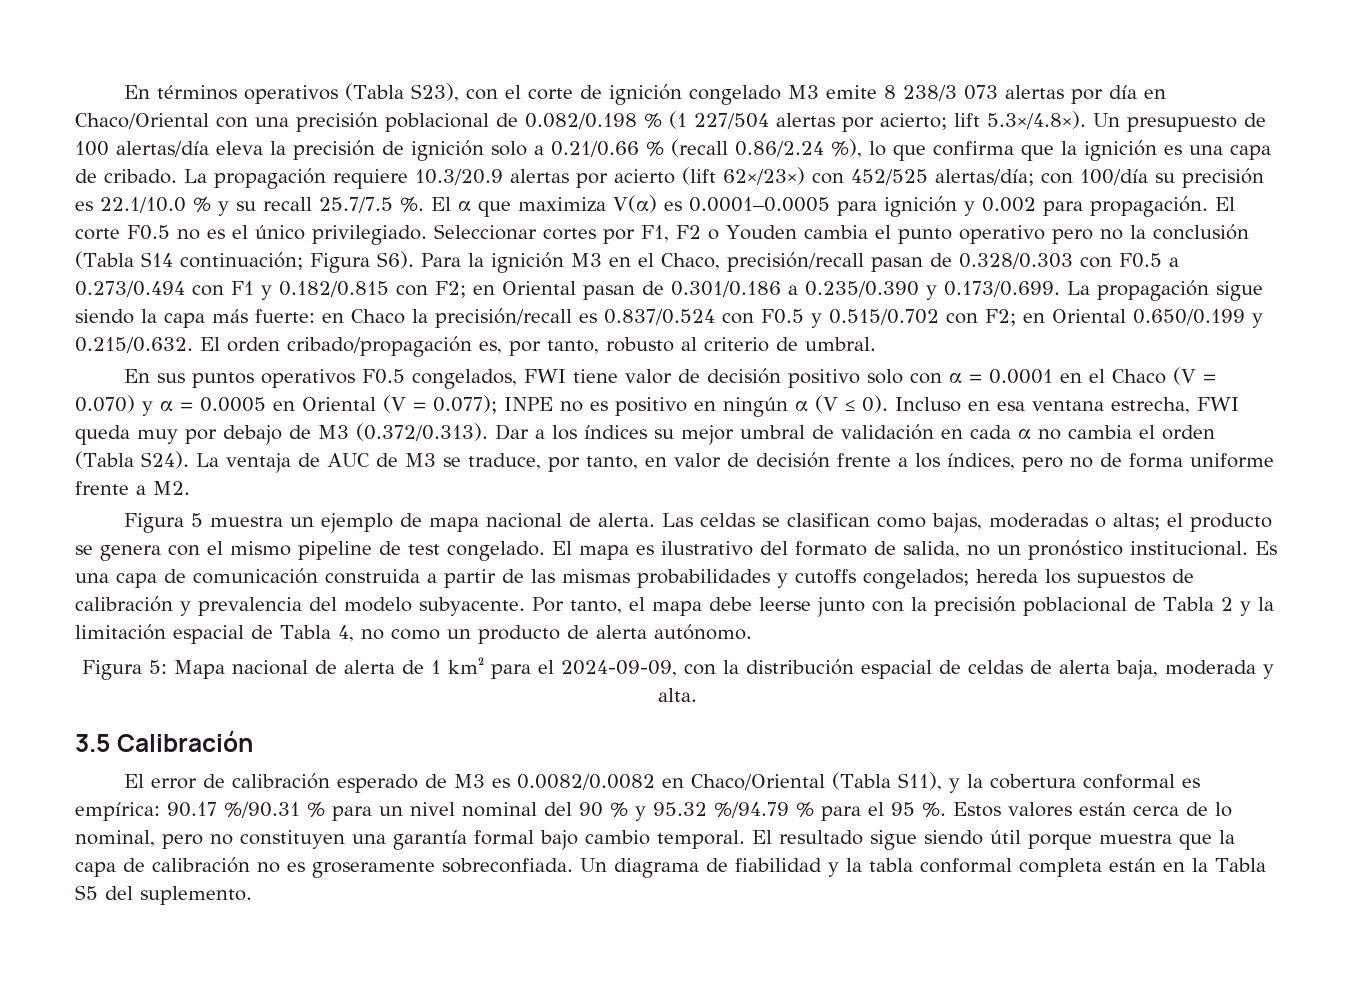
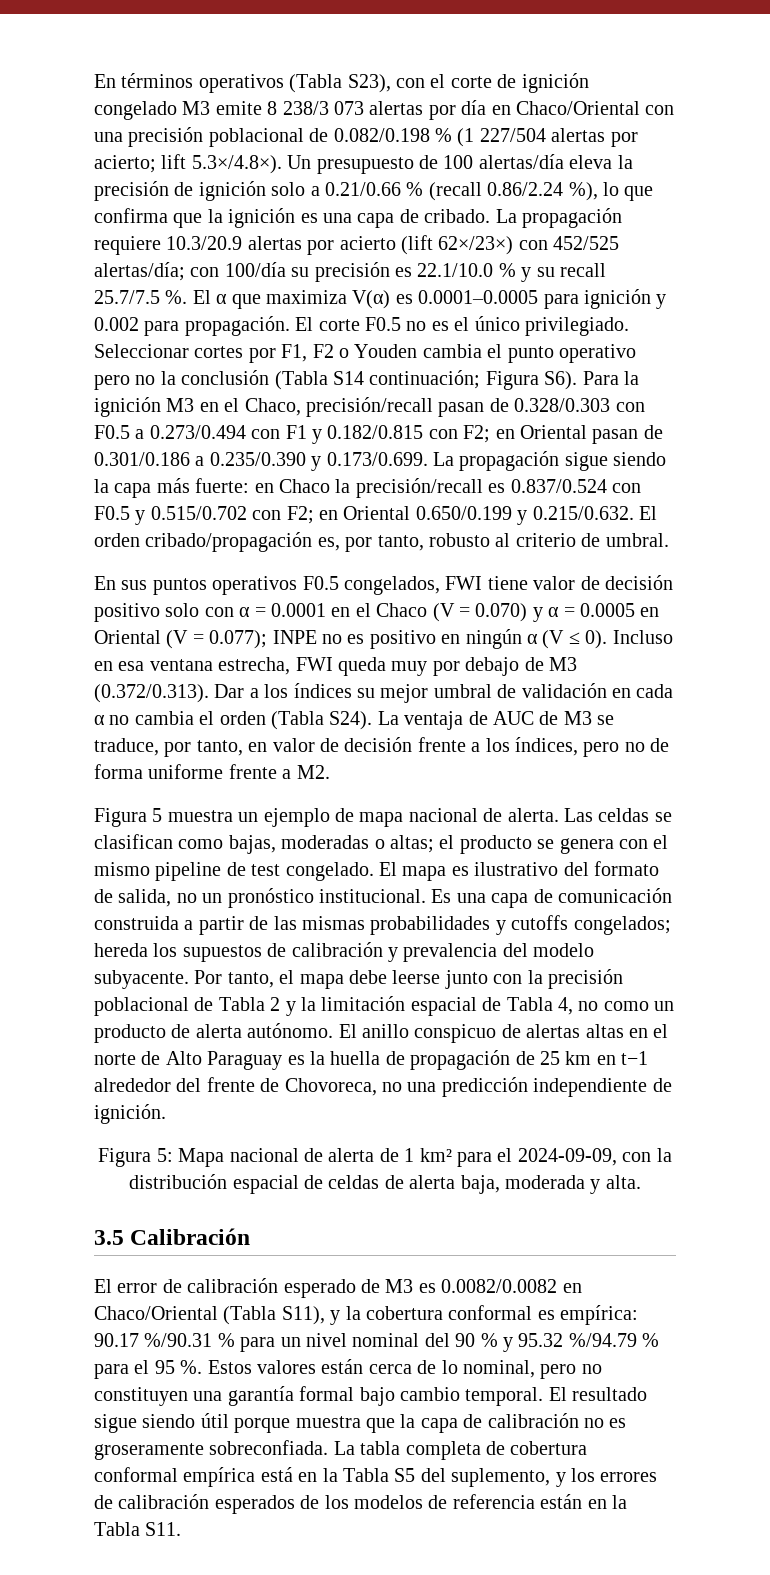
+ El anillo conspicuo de alertas altas en el norte de Alto Paraguay es la huella de propagación de 25 km en t−1 alrededor del frente de Chovoreca, no una predicción independiente de ignición.
- Un diagrama de fiabilidad y la tabla conformal completa están en la Tabla S5 del suplemento.
+ La tabla completa de cobertura conformal empírica está en la Tabla S5 del suplemento, y los errores de calibración esperados de los modelos de referencia están en la Tabla S11.

